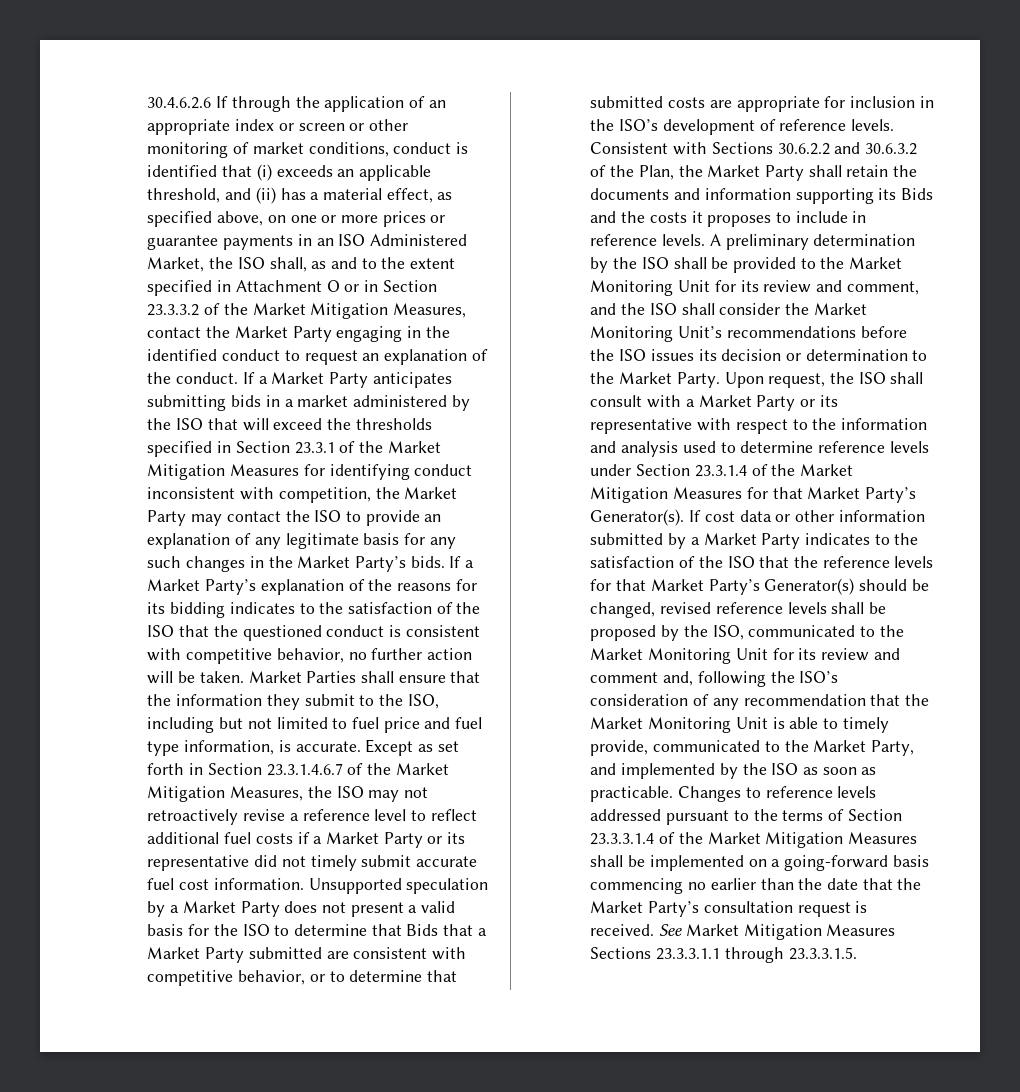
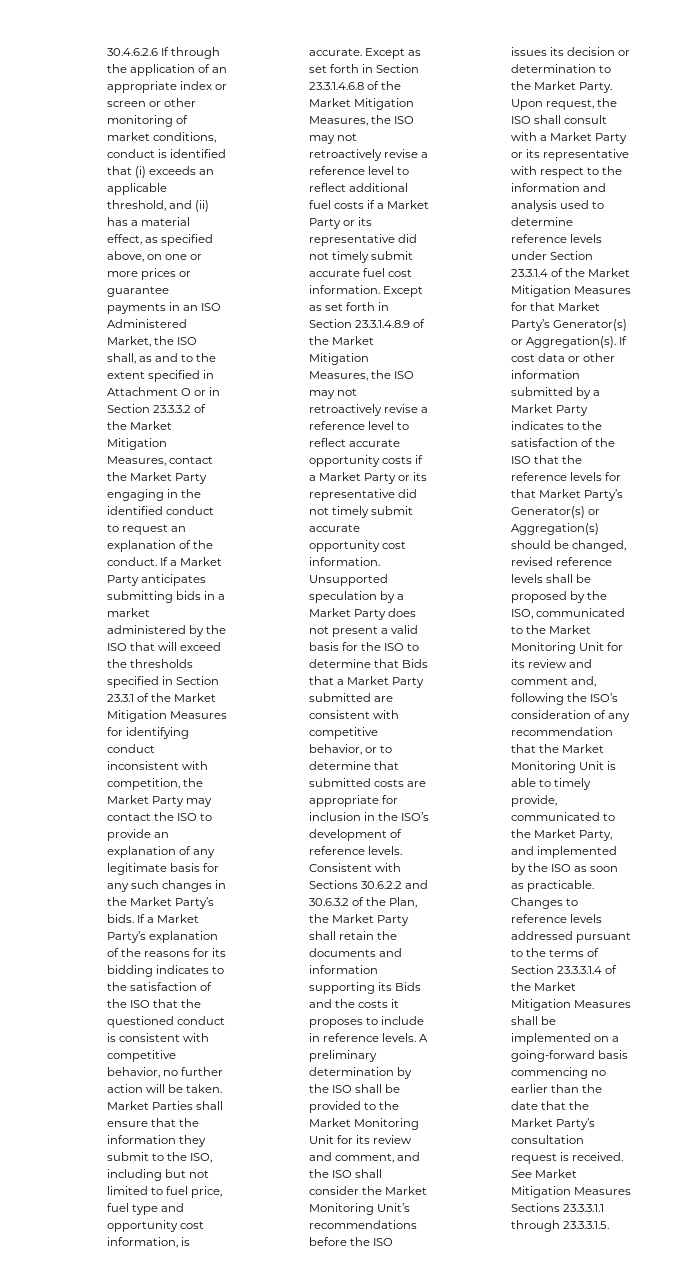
- Market Parties shall ensure that the information they submit to the ISO, including but not limited to fuel price and fuel type information, is accurate.
+ Market Parties shall ensure that the information they submit to the ISO, including but not limited to fuel price, fuel type and opportunity cost information, is accurate.
- Except as set forth in Section 23.3.1.4.6.7 of the Market Mitigation Measures, the ISO may not retroactively revise a reference level to reflect additional fuel costs if a Market Party or its representative did not timely submit accurate fuel cost information.
+ Except as set forth in Section 23.3.1.4.6.8 of the Market Mitigation Measures, the ISO may not retroactively revise a reference level to reflect additional fuel costs if a Market Party or its representative did not timely submit accurate fuel cost information.
+ Except as set forth in Section 23.3.1.4.8.9 of the Market Mitigation Measures, the ISO may not retroactively revise a reference level to reflect accurate opportunity costs if a Market Party or its representative did not timely submit accurate opportunity cost information.
- Upon request, the ISO shall consult with a Market Party or its representative with respect to the information and analysis used to determine reference levels under Section 23.3.1.4 of the Market Mitigation Measures for that Market Party’s Generator(s).
+ Upon request, the ISO shall consult with a Market Party or its representative with respect to the information and analysis used to determine reference levels under Section 23.3.1.4 of the Market Mitigation Measures for that Market Party’s Generator(s) or Aggregation(s).
- If cost data or other information submitted by a Market Party indicates to the satisfaction of the ISO that the reference levels for that Market Party’s Generator(s) should be changed, revised reference levels shall be proposed by the ISO, communicated to the Market Monitoring Unit for its review and comment and, following the ISO’s consideration of any recommendation that the Market Monitoring Unit is able to timely provide, communicated to the Market Party, and implemented by the ISO as soon as practicable.
+ If cost data or other information submitted by a Market Party indicates to the satisfaction of the ISO that the reference levels for that Market Party’s Generator(s) or Aggregation(s) should be changed, revised reference levels shall be proposed by the ISO, communicated to the Market Monitoring Unit for its review and comment and, following the ISO’s consideration of any recommendation that the Market Monitoring Unit is able to timely provide, communicated to the Market Party, and implemented by the ISO as soon as practicable.

